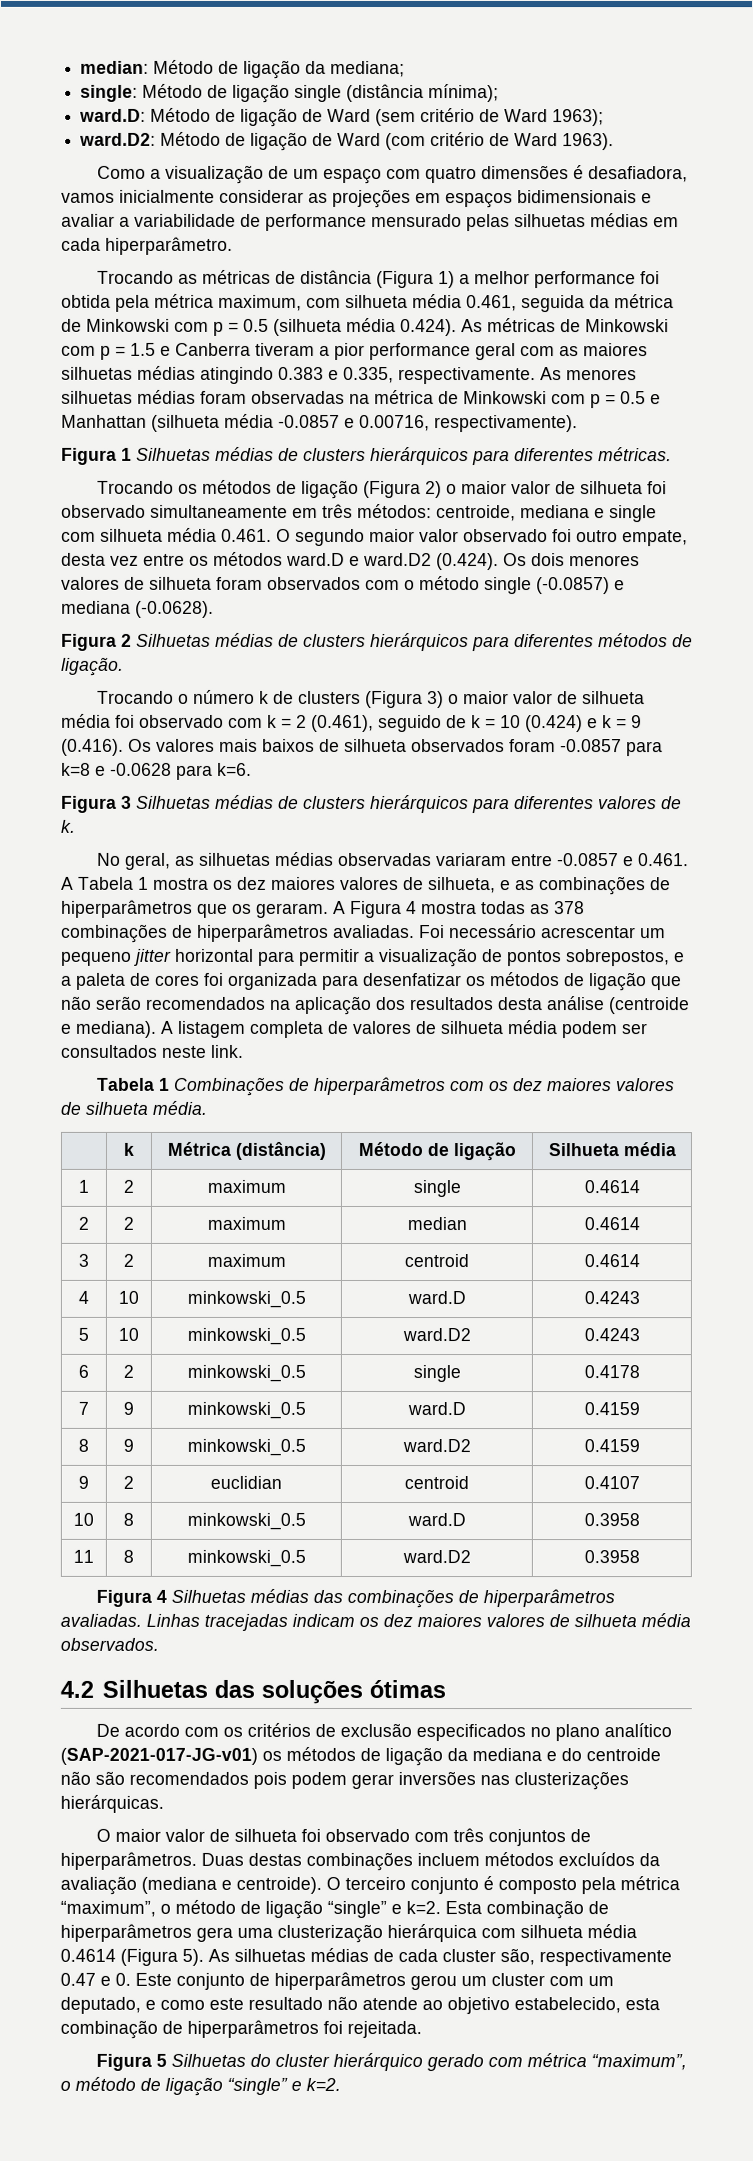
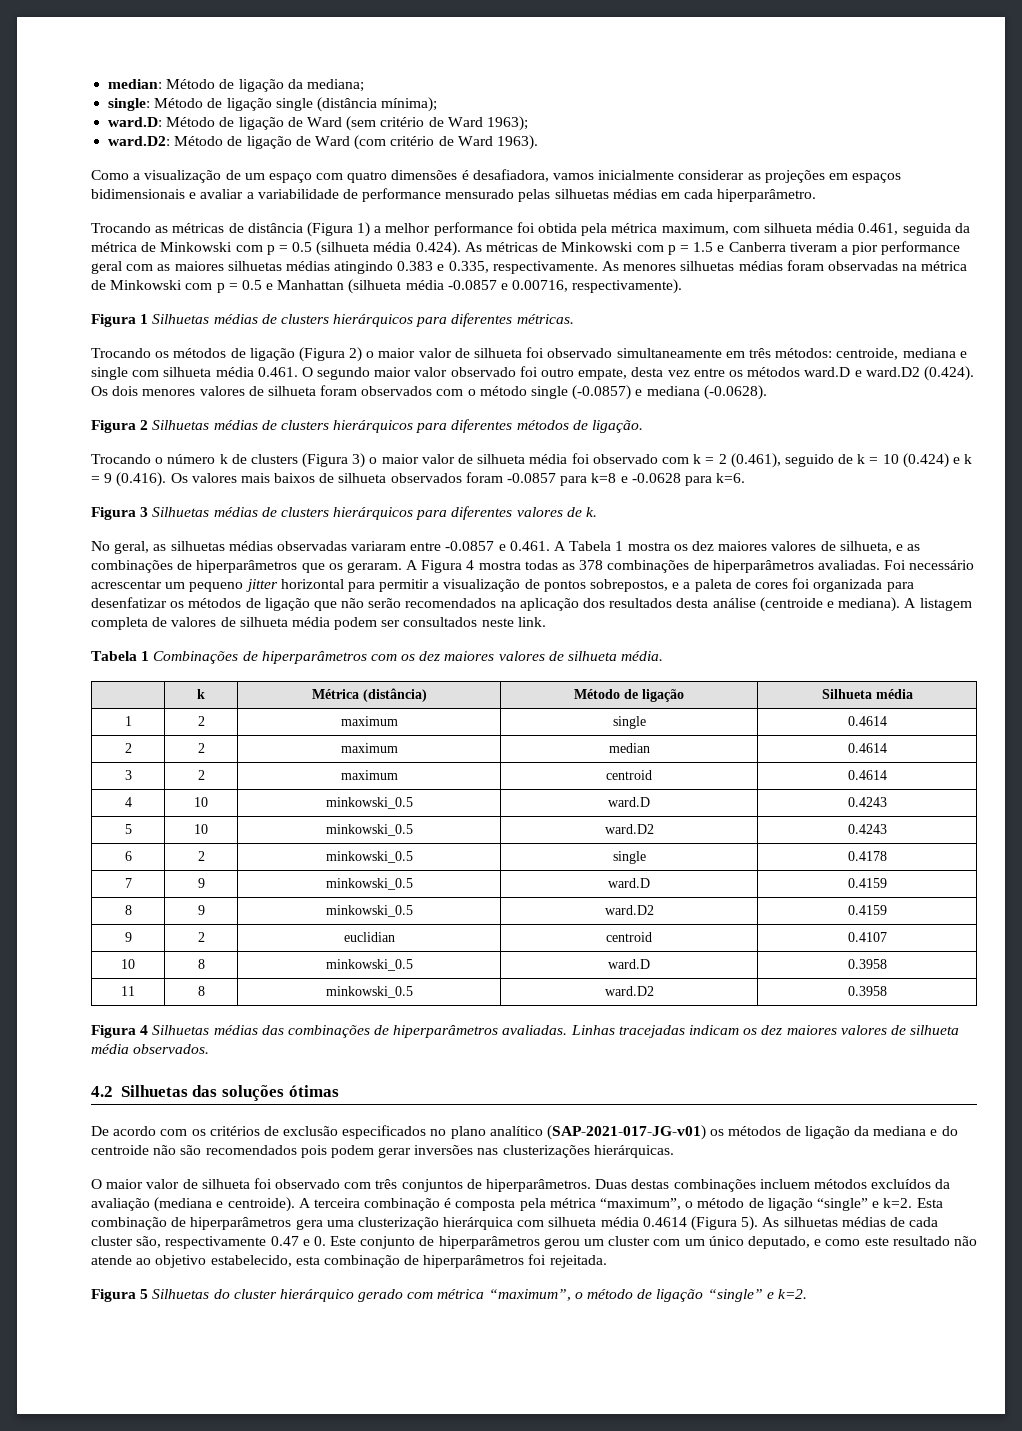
- O terceiro conjunto é composto pela métrica “maximum”, o método de ligação “single” e k=2.
+ A terceira combinação é composta pela métrica “maximum”, o método de ligação “single” e k=2.
- As silhuetas médias de cada cluster são, respectivamente 0.47 e 0. Este conjunto de hiperparâmetros gerou um cluster com um deputado, e como este resultado não atende ao objetivo estabelecido, esta combinação de hiperparâmetros foi rejeitada.
+ As silhuetas médias de cada cluster são, respectivamente 0.47 e 0. Este conjunto de hiperparâmetros gerou um cluster com um único deputado, e como este resultado não atende ao objetivo estabelecido, esta combinação de hiperparâmetros foi rejeitada.

